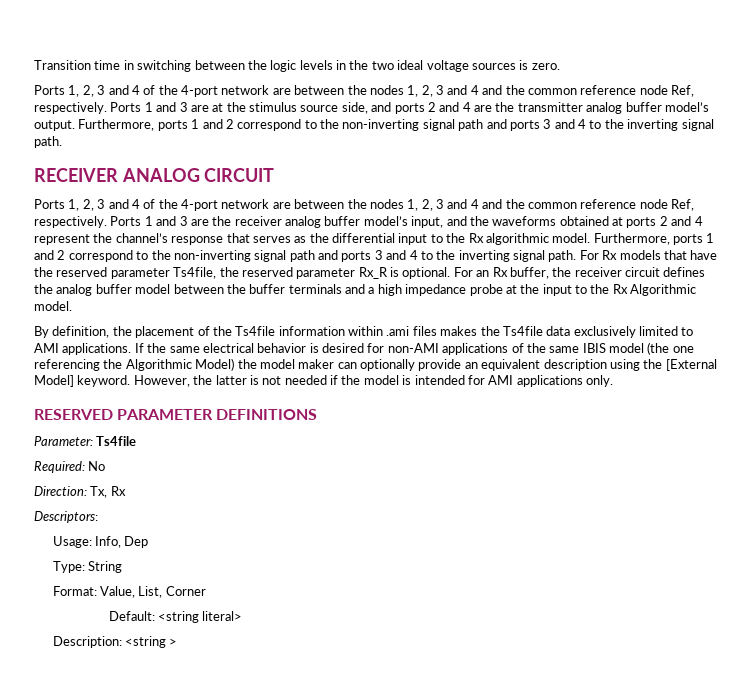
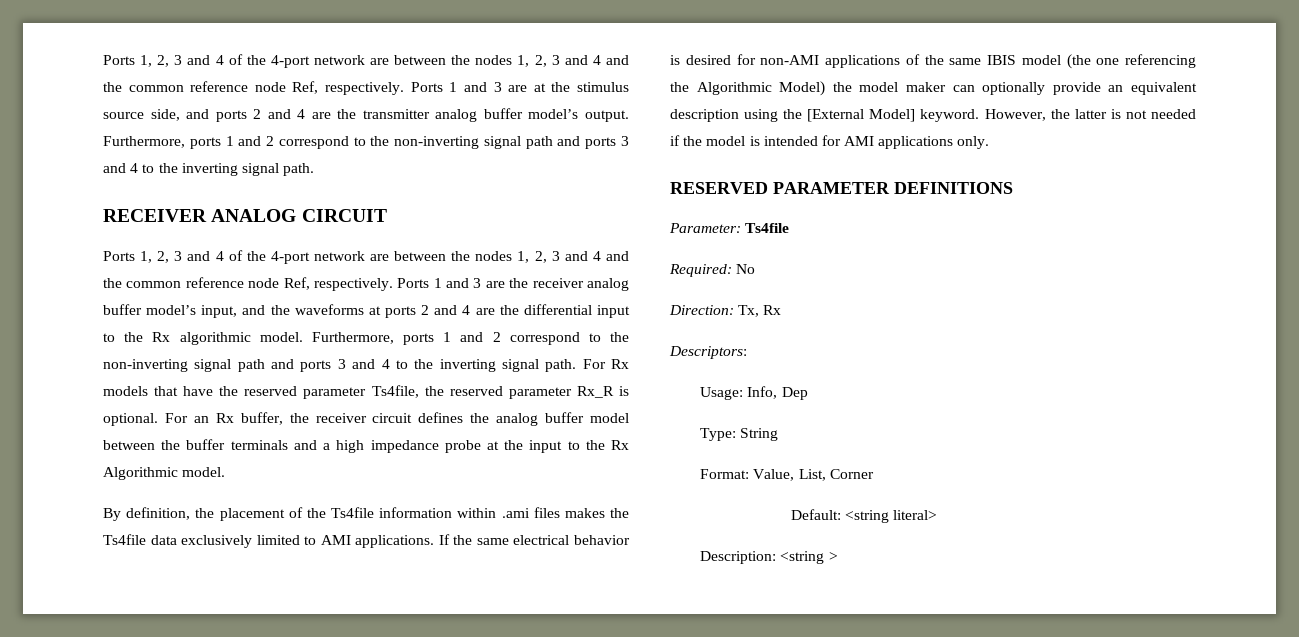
- Transition time in switching between the logic levels in the two ideal voltage sources is zero.
- Ports 1 and 3 are the receiver analog buffer model’s input, and the waveforms obtained at ports 2 and 4 represent the channel’s response that serves as the differential input to the Rx algorithmic model.
+ Ports 1 and 3 are the receiver analog buffer model’s input, and the waveforms at ports 2 and 4 are the differential input to the Rx algorithmic model.

